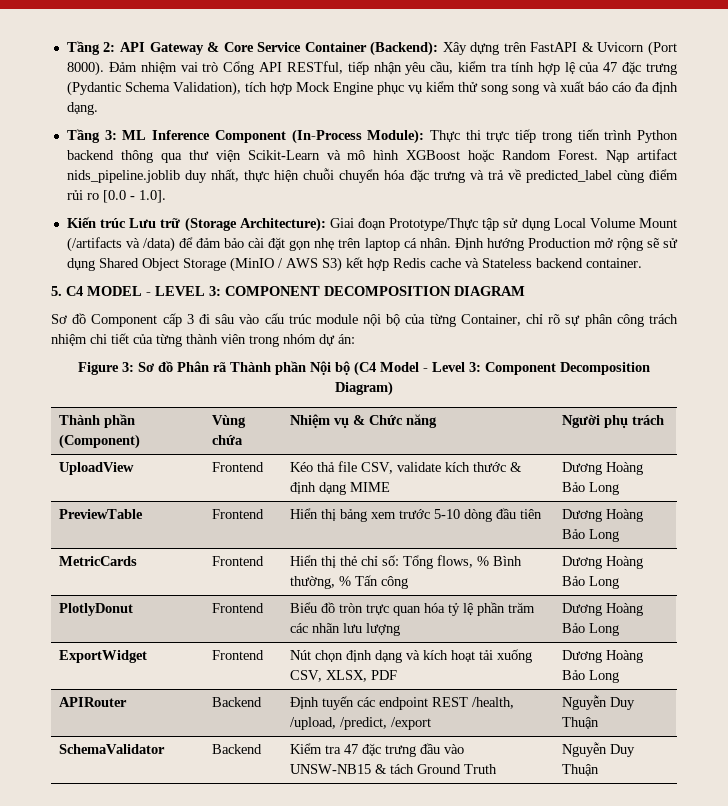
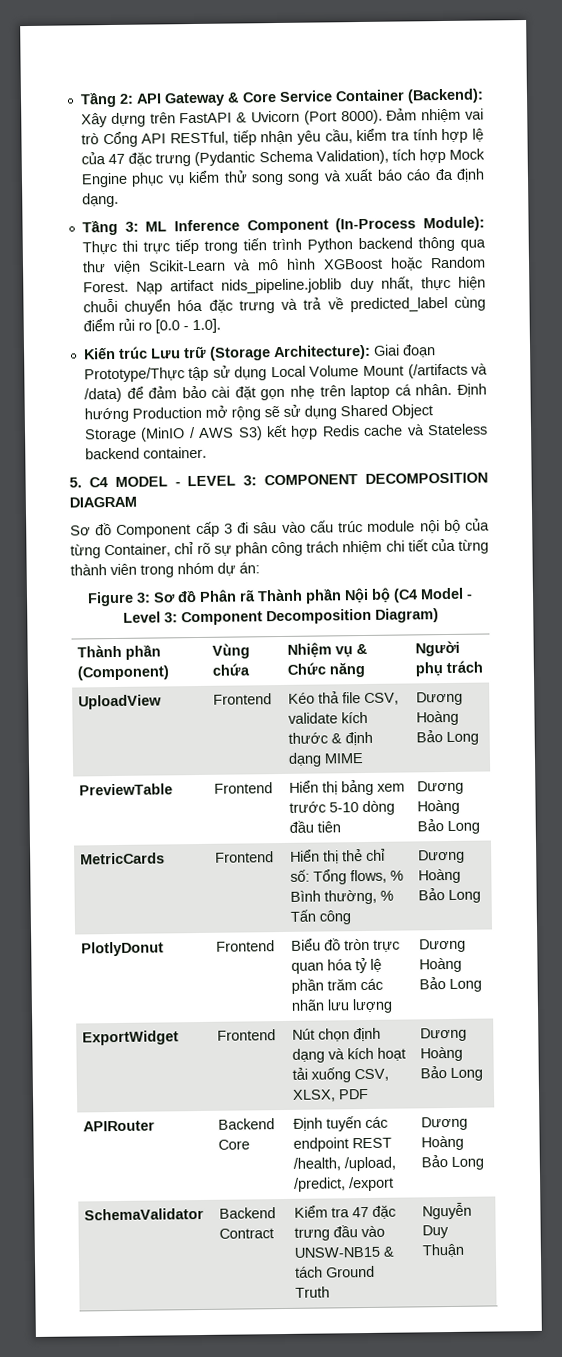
- APIRouter | Backend | Định tuyến các endpoint REST /health, /upload, /predict, /export | Nguyễn Duy Thuận
+ APIRouter | Backend Core | Định tuyến các endpoint REST /health, /upload, /predict, /export | Dương Hoàng Bảo Long
- SchemaValidator | Backend | Kiểm tra 47 đặc trưng đầu vào UNSW-NB15 & tách Ground Truth | Nguyễn Duy Thuận
+ SchemaValidator | Backend Contract | Kiểm tra 47 đặc trưng đầu vào UNSW-NB15 & tách Ground Truth | Nguyễn Duy Thuận

